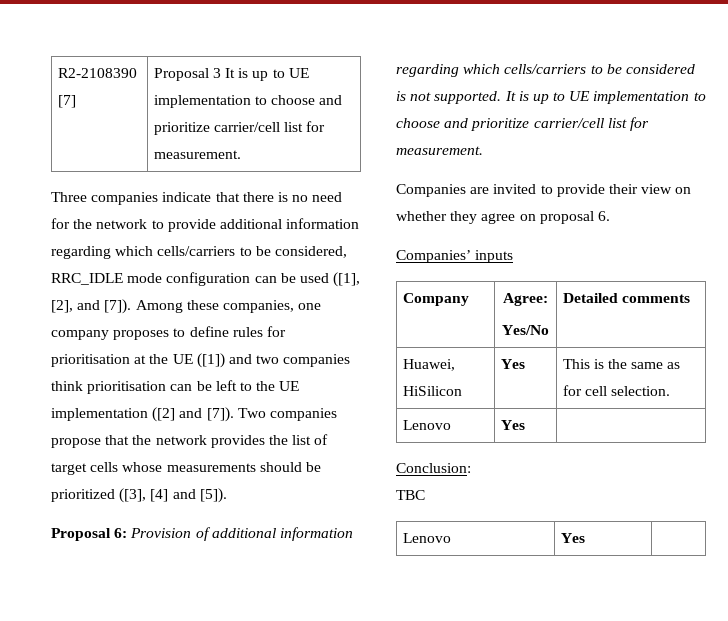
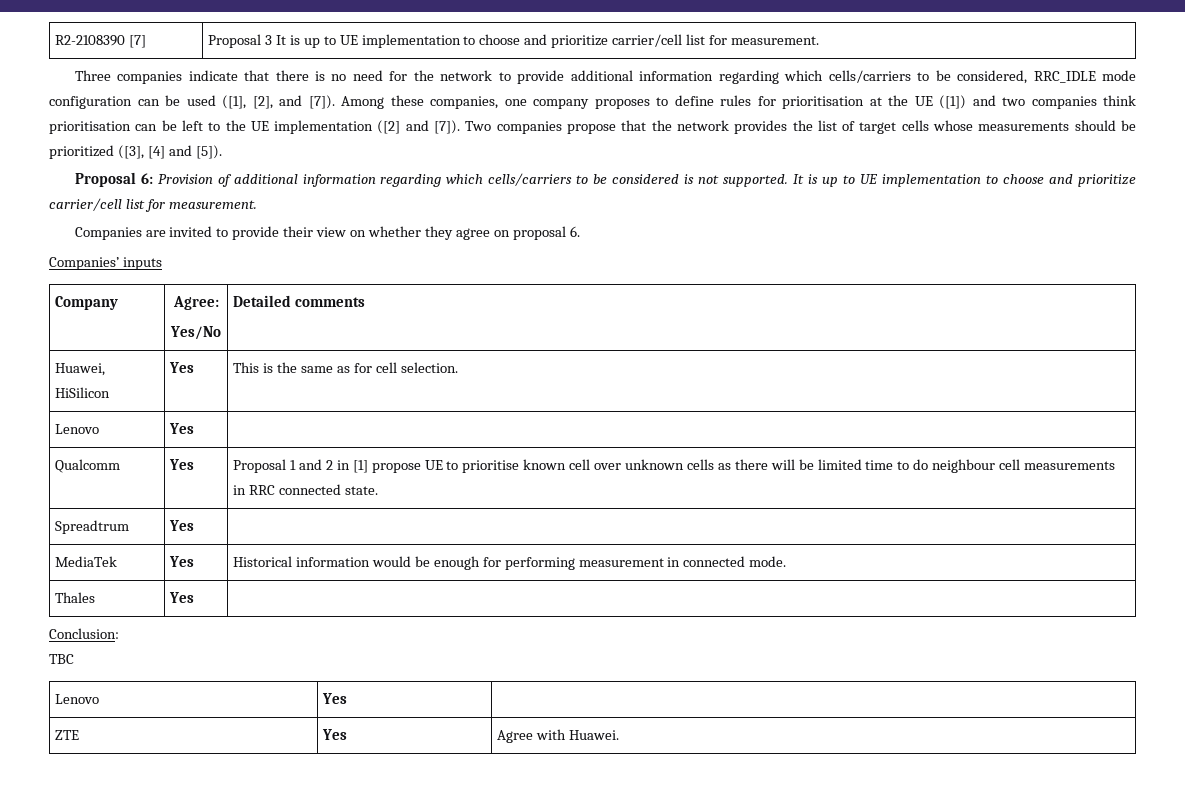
+ Qualcomm | Yes | Proposal 1 and 2 in [1] propose UE to prioritise known cell over unknown cells as there will be limited time to do neighbour cell measurements in RRC connected state.
+ Spreadtrum | Yes |
+ MediaTek | Yes | Historical information would be enough for performing measurement in connected mode.
+ Thales | Yes |
+ ZTE | Yes | Agree with Huawei.

